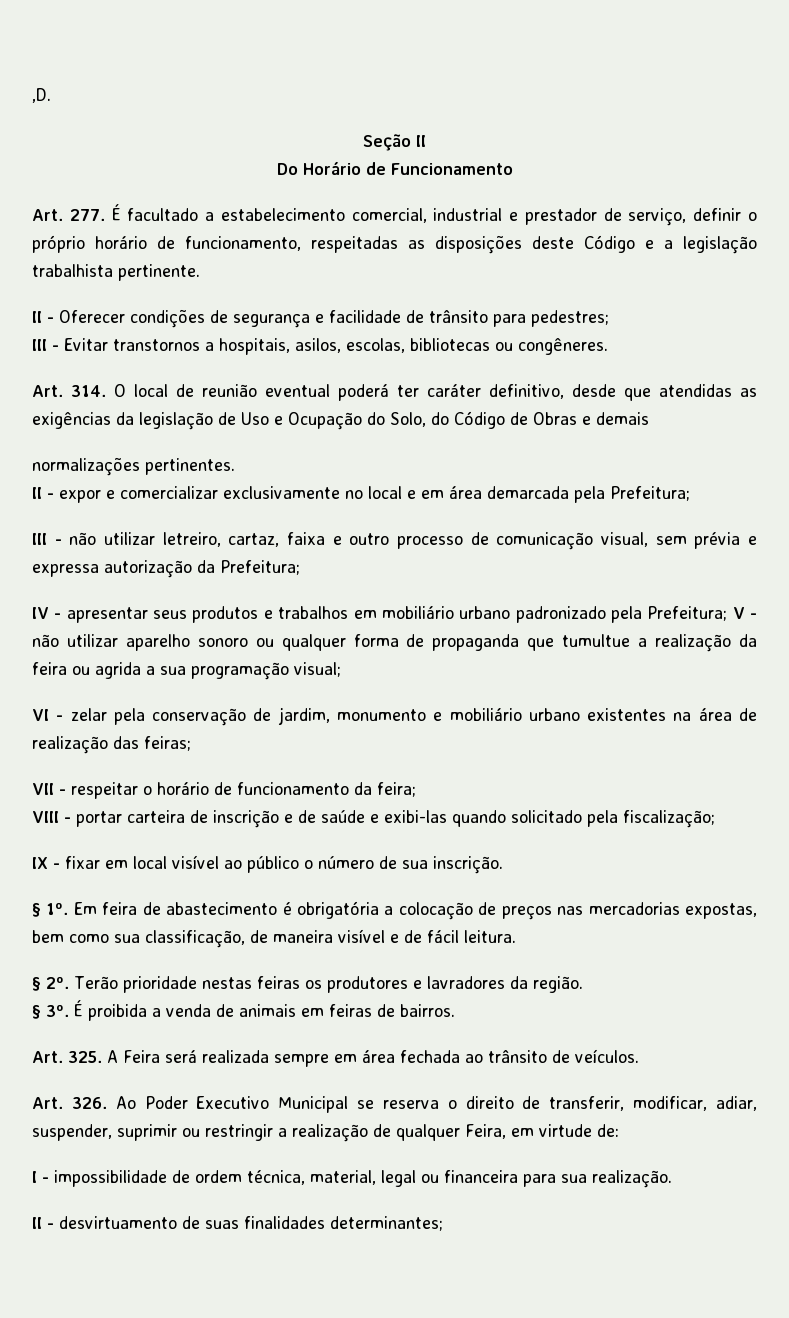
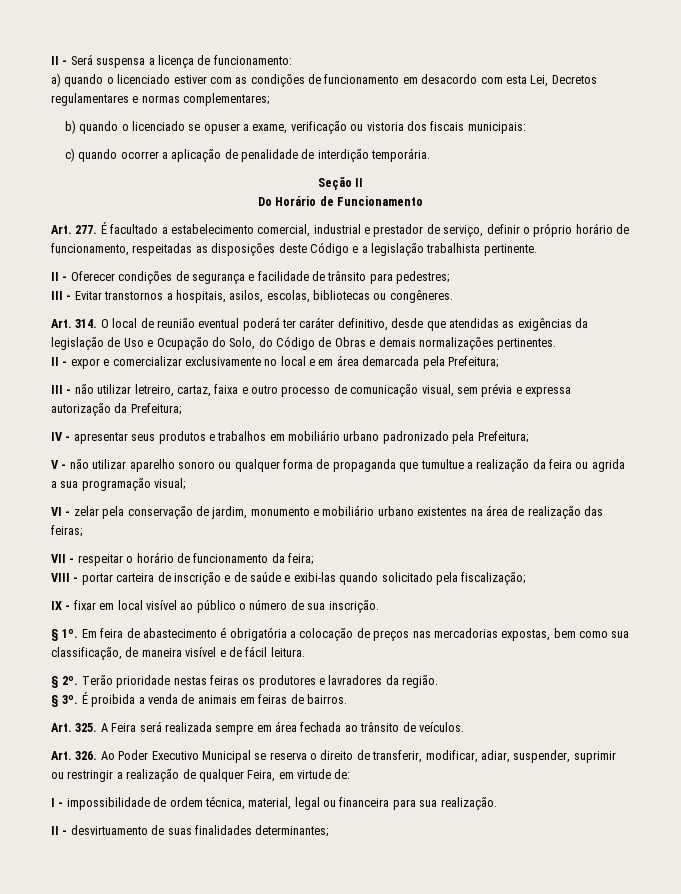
- ,D.
+ II - Será suspensa a licença de funcionamento:
+ a) quando o licenciado estiver com as condições de funcionamento em desacordo com esta Lei, Decretos regulamentares e normas complementares;
+ b) quando o licenciado se opuser a exame, verificação ou vistoria dos fiscais municipais:
+ c) quando ocorrer a aplicação de penalidade de interdição temporária.
- Art. 314. O local de reunião eventual poderá ter caráter definitivo, desde que atendidas as exigências da legislação de Uso e Ocupação do Solo, do Código de Obras e demais
- normalizações pertinentes.
+ Art. 314. O local de reunião eventual poderá ter caráter definitivo, desde que atendidas as exigências da legislação de Uso e Ocupação do Solo, do Código de Obras e demais normalizações pertinentes.
- IV - apresentar seus produtos e trabalhos em mobiliário urbano padronizado pela Prefeitura; V - não utilizar aparelho sonoro ou qualquer forma de propaganda que tumultue a realização da feira ou agrida a sua programação visual;
+ IV - apresentar seus produtos e trabalhos em mobiliário urbano padronizado pela Prefeitura;
+ V - não utilizar aparelho sonoro ou qualquer forma de propaganda que tumultue a realização da feira ou agrida a sua programação visual;

